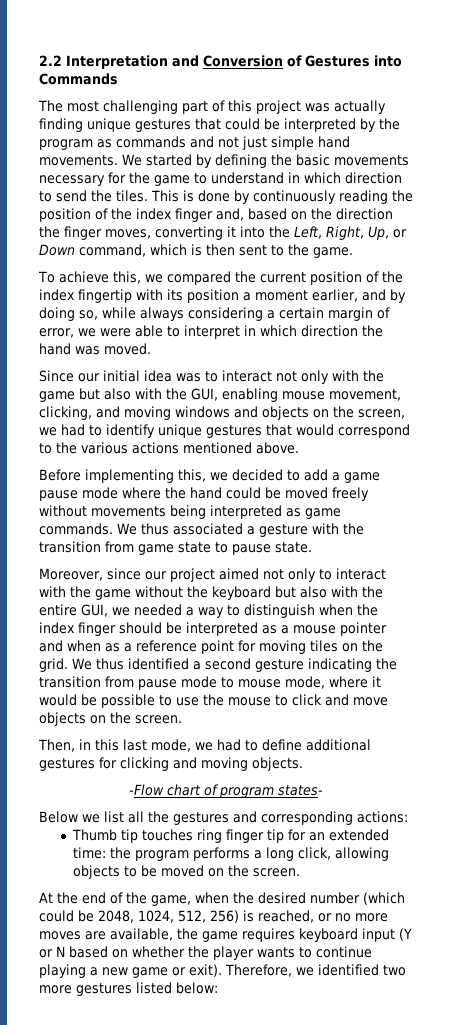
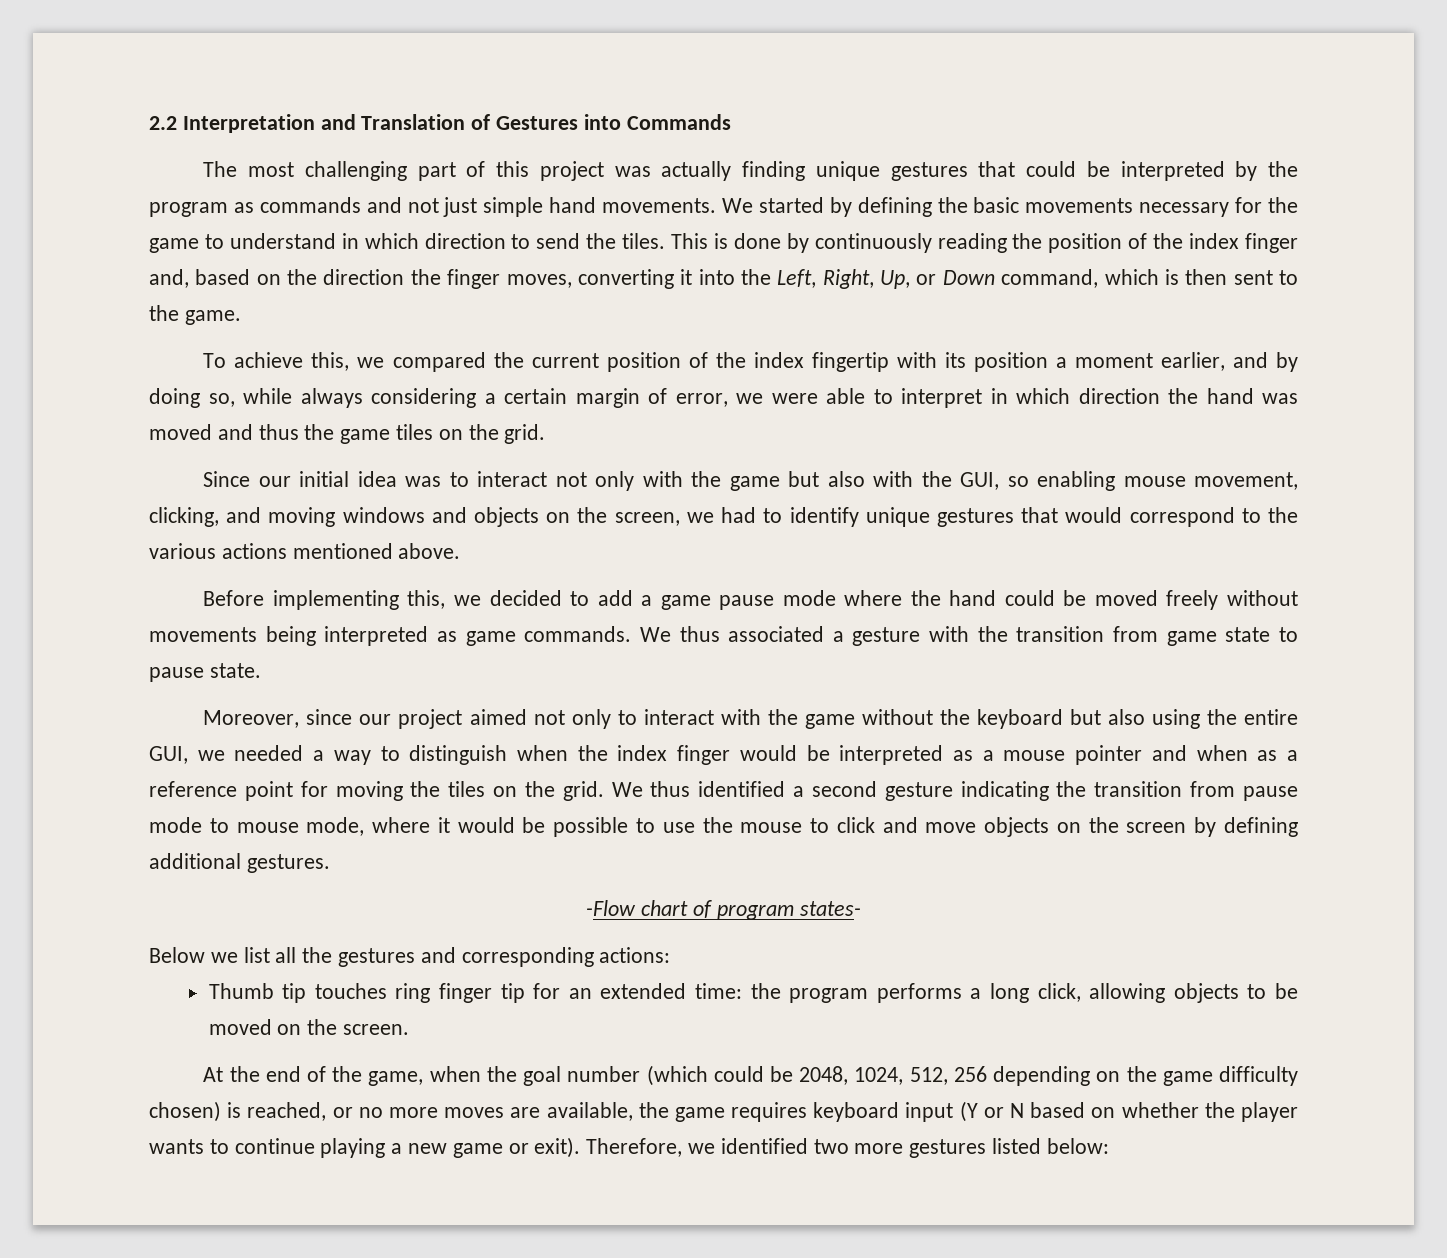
- 2.2 Interpretation and Conversion of Gestures into Commands
+ 2.2 Interpretation and Translation of Gestures into Commands
- To achieve this, we compared the current position of the index fingertip with its position a moment earlier, and by doing so, while always considering a certain margin of error, we were able to interpret in which direction the hand was moved.
+ To achieve this, we compared the current position of the index fingertip with its position a moment earlier, and by doing so, while always considering a certain margin of error, we were able to interpret in which direction the hand was moved and thus the game tiles on the grid.
- Since our initial idea was to interact not only with the game but also with the GUI, enabling mouse movement, clicking, and moving windows and objects on the screen, we had to identify unique gestures that would correspond to the various actions mentioned above.
+ Since our initial idea was to interact not only with the game but also with the GUI, so enabling mouse movement, clicking, and moving windows and objects on the screen, we had to identify unique gestures that would correspond to the various actions mentioned above.
- Moreover, since our project aimed not only to interact with the game without the keyboard but also with the entire GUI, we needed a way to distinguish when the index finger should be interpreted as a mouse pointer and when as a reference point for moving tiles on the grid.
+ Moreover, since our project aimed not only to interact with the game without the keyboard but also using the entire GUI, we needed a way to distinguish when the index finger would be interpreted as a mouse pointer and when as a reference point for moving the tiles on the grid.
- We thus identified a second gesture indicating the transition from pause mode to mouse mode, where it would be possible to use the mouse to click and move objects on the screen.
- Then, in this last mode, we had to define additional gestures for clicking and moving objects.
+ We thus identified a second gesture indicating the transition from pause mode to mouse mode, where it would be possible to use the mouse to click and move objects on the screen by defining additional gestures.
- At the end of the game, when the desired number (which could be 2048, 1024, 512, 256) is reached, or no more moves are available, the game requires keyboard input (Y or N based on whether the player wants to continue playing a new game or exit).
+ At the end of the game, when the goal number (which could be 2048, 1024, 512, 256 depending on the game difficulty chosen) is reached, or no more moves are available, the game requires keyboard input (Y or N based on whether the player wants to continue playing a new game or exit).

